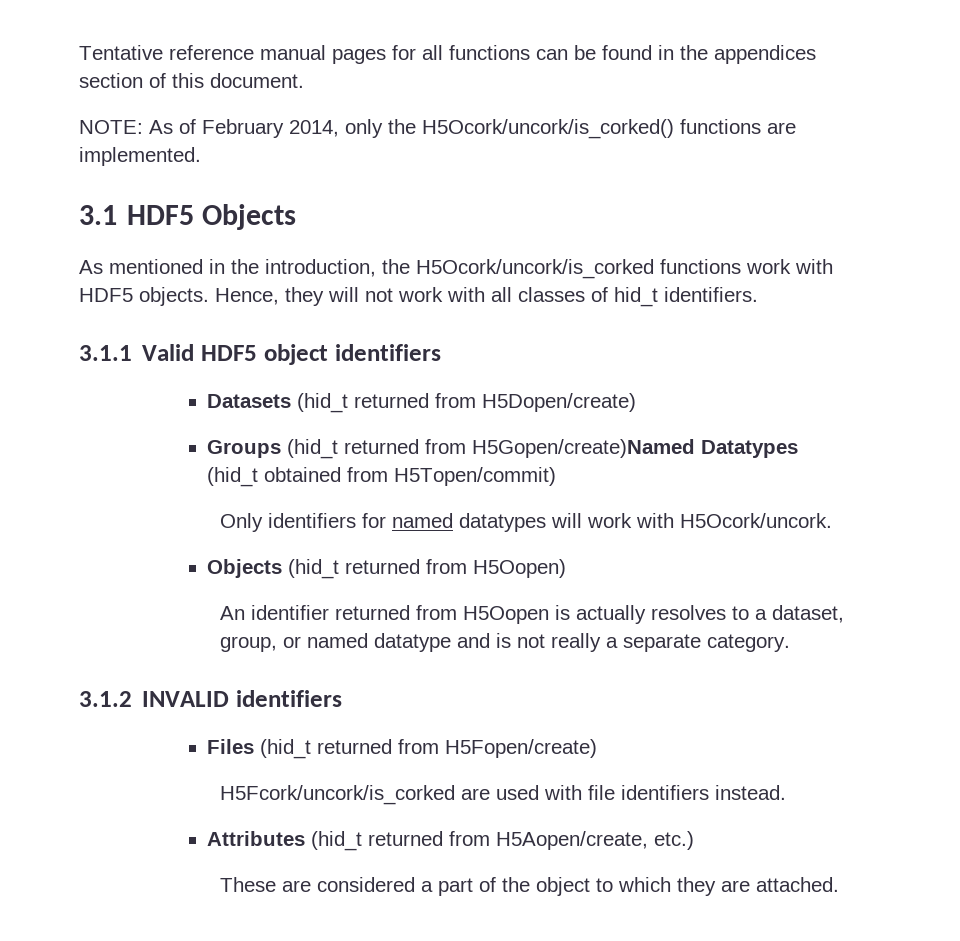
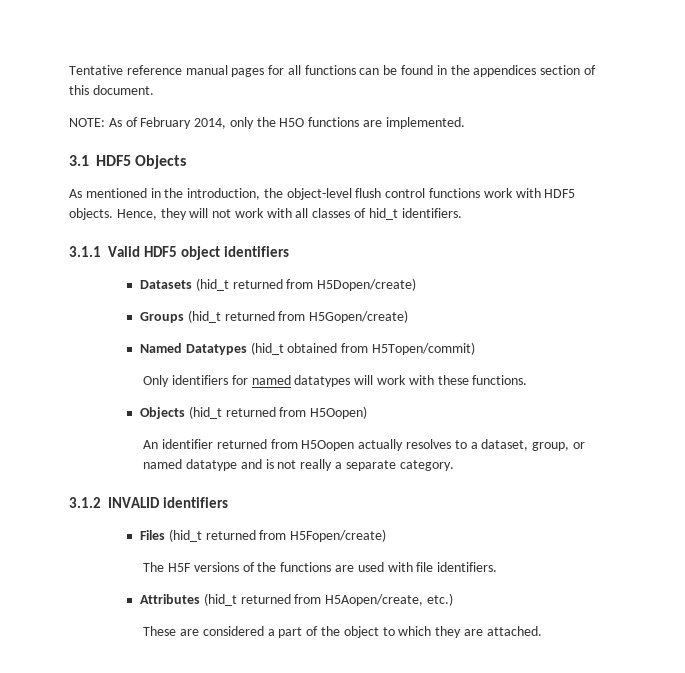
- NOTE: As of February 2014, only the H5Ocork/uncork/is_corked() functions are implemented.
+ NOTE: As of February 2014, only the H5O functions are implemented.
- As mentioned in the introduction, the H5Ocork/uncork/is_corked functions work with HDF5 objects.
+ As mentioned in the introduction, the object-level flush control functions work with HDF5 objects.
- Groups (hid_t returned from H5Gopen/create)Named Datatypes (hid_t obtained from H5Topen/commit)
+ Groups (hid_t returned from H5Gopen/create)
+ Named Datatypes (hid_t obtained from H5Topen/commit)
- Only identifiers for named datatypes will work with H5Ocork/uncork.
+ Only identifiers for named datatypes will work with these functions.
- An identifier returned from H5Oopen is actually resolves to a dataset, group, or named datatype and is not really a separate category.
+ An identifier returned from H5Oopen actually resolves to a dataset, group, or named datatype and is not really a separate category.
- H5Fcork/uncork/is_corked are used with file identifiers instead.
+ The H5F versions of the functions are used with file identifiers.

